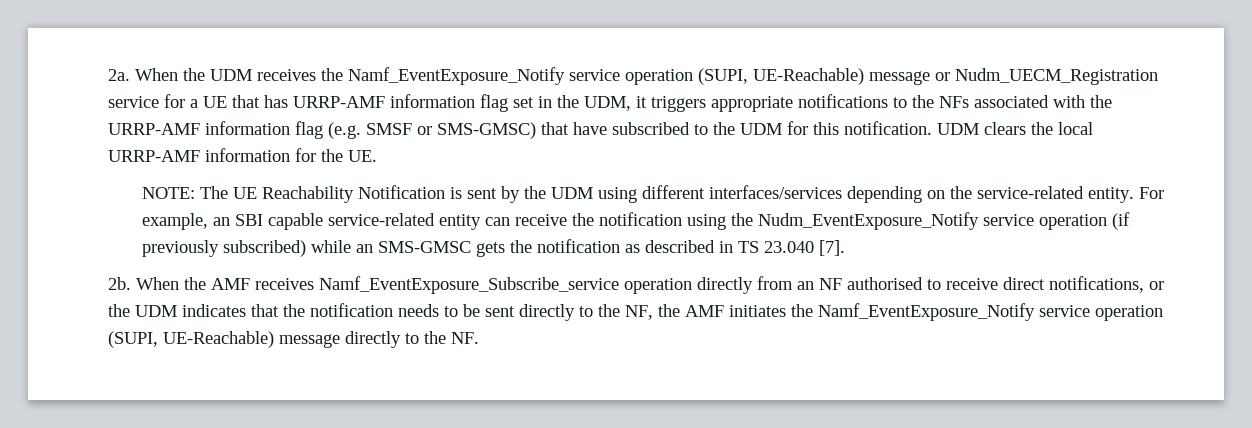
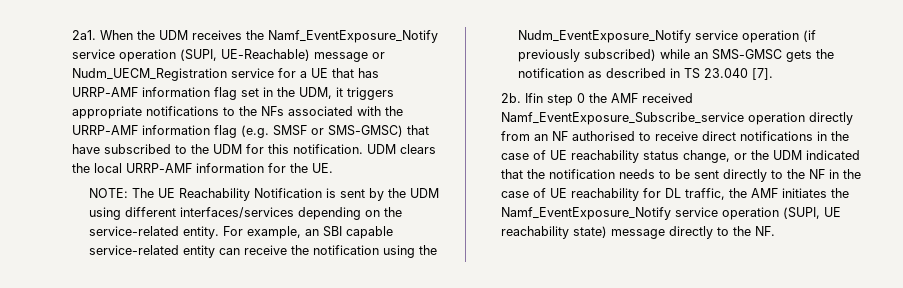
- 2a.
+ 2a1.
- When the AMF receives Namf_EventExposure_Subscribe_service operation directly from an NF authorised to receive direct notifications, or the UDM indicates that the notification needs to be sent directly to the NF, the AMF initiates the Namf_EventExposure_Notify service operation (SUPI, UE-Reachable) message directly to the NF.
+ Ifin step 0 the AMF received Namf_EventExposure_Subscribe_service operation directly from an NF authorised to receive direct notifications in the case of UE reachability status change, or the UDM indicated that the notification needs to be sent directly to the NF in the case of UE reachability for DL traffic, the AMF initiates the Namf_EventExposure_Notify service operation (SUPI, UE reachability state) message directly to the NF.

